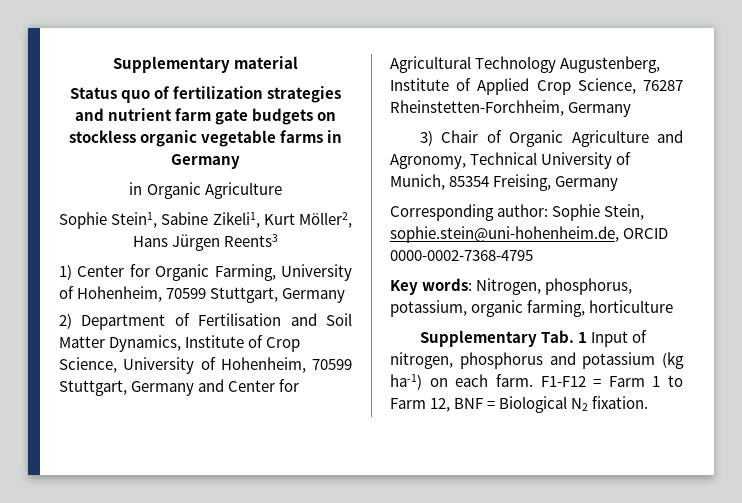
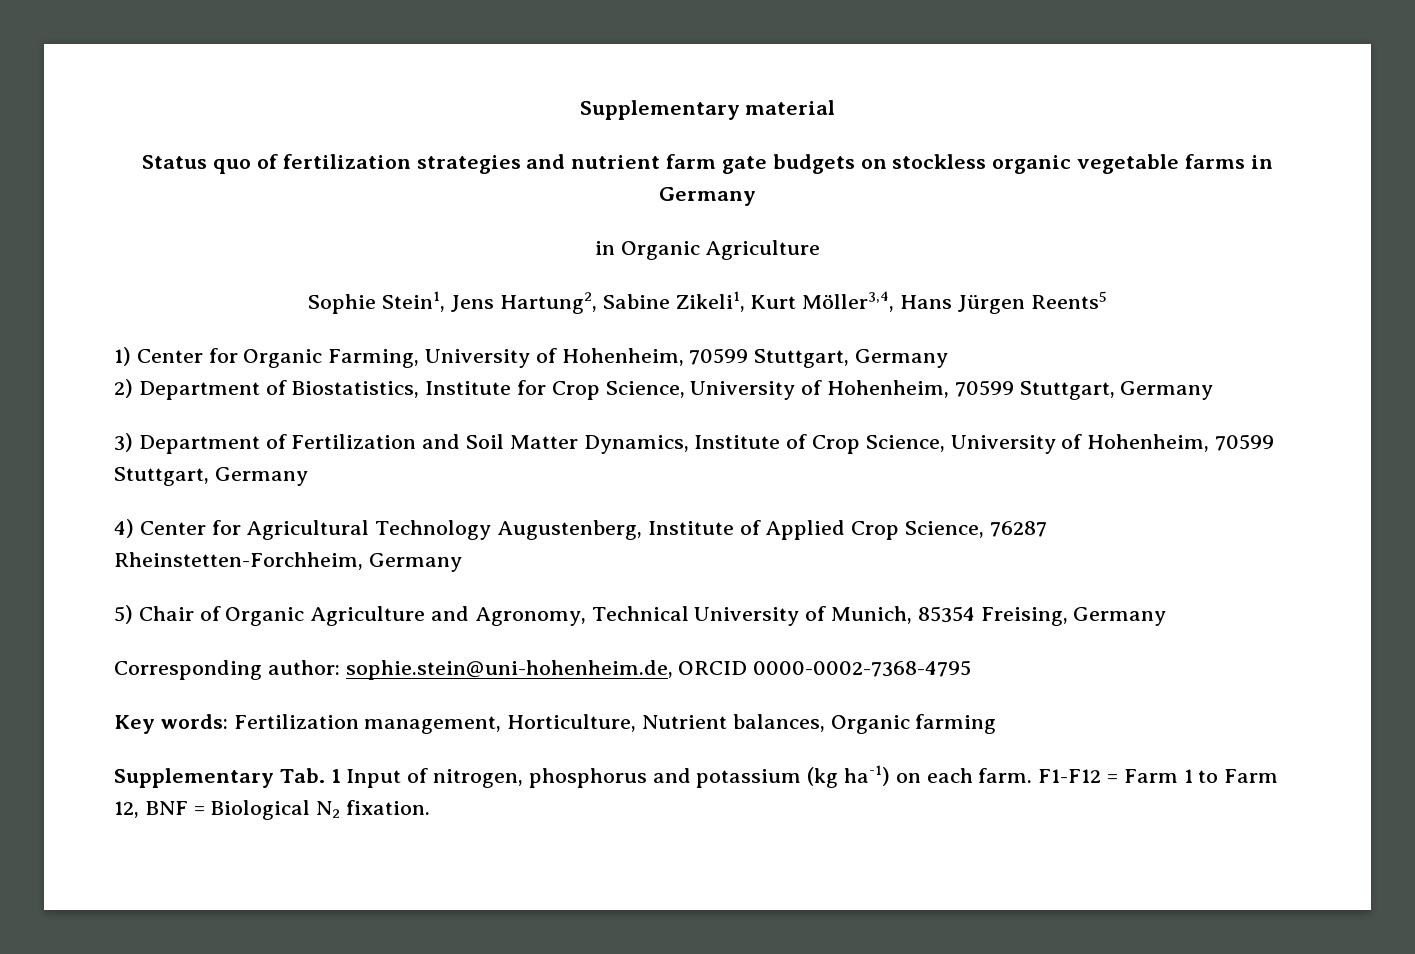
- Sophie Stein1, Sabine Zikeli1, Kurt Möller2, Hans Jürgen Reents3
+ Sophie Stein1, Jens Hartung2, Sabine Zikeli1, Kurt Möller3,4, Hans Jürgen Reents5
- 2) Department of Fertilisation and Soil Matter Dynamics, Institute of Crop Science, University of Hohenheim, 70599 Stuttgart, Germany and Center for Agricultural Technology Augustenberg, Institute of Applied Crop Science, 76287 Rheinstetten-Forchheim, Germany
+ 2) Department of Biostatistics, Institute for Crop Science, University of Hohenheim, 70599 Stuttgart, Germany
+ 3) Department of Fertilization and Soil Matter Dynamics, Institute of Crop Science, University of Hohenheim, 70599 Stuttgart, Germany
+ 4) Center for Agricultural Technology Augustenberg, Institute of Applied Crop Science, 76287 Rheinstetten-Forchheim, Germany
- 3) Chair of Organic Agriculture and Agronomy, Technical University of Munich, 85354 Freising, Germany
+ 5) Chair of Organic Agriculture and Agronomy, Technical University of Munich, 85354 Freising, Germany
- Corresponding author: Sophie Stein, sophie.stein@uni-hohenheim.de, ORCID 0000-0002-7368-4795
+ Corresponding author: sophie.stein@uni-hohenheim.de, ORCID 0000-0002-7368-4795
- Key words: Nitrogen, phosphorus, potassium, organic farming, horticulture
+ Key words: Fertilization management, Horticulture, Nutrient balances, Organic farming

